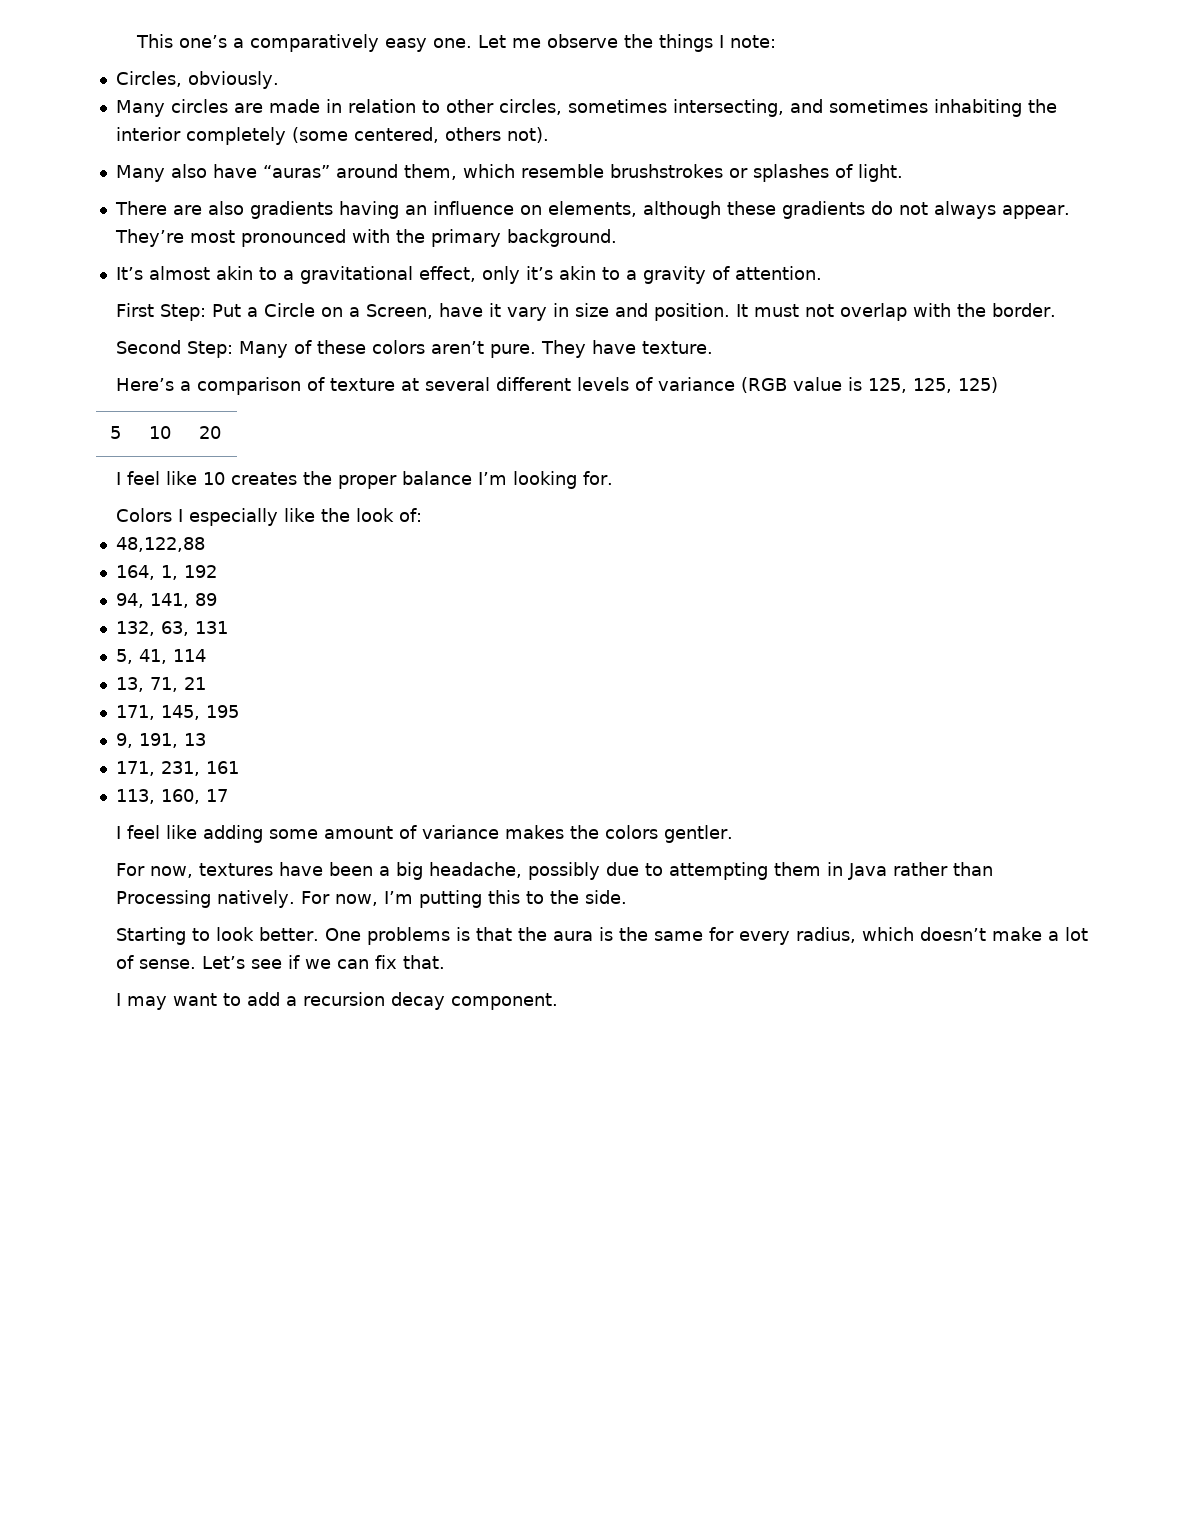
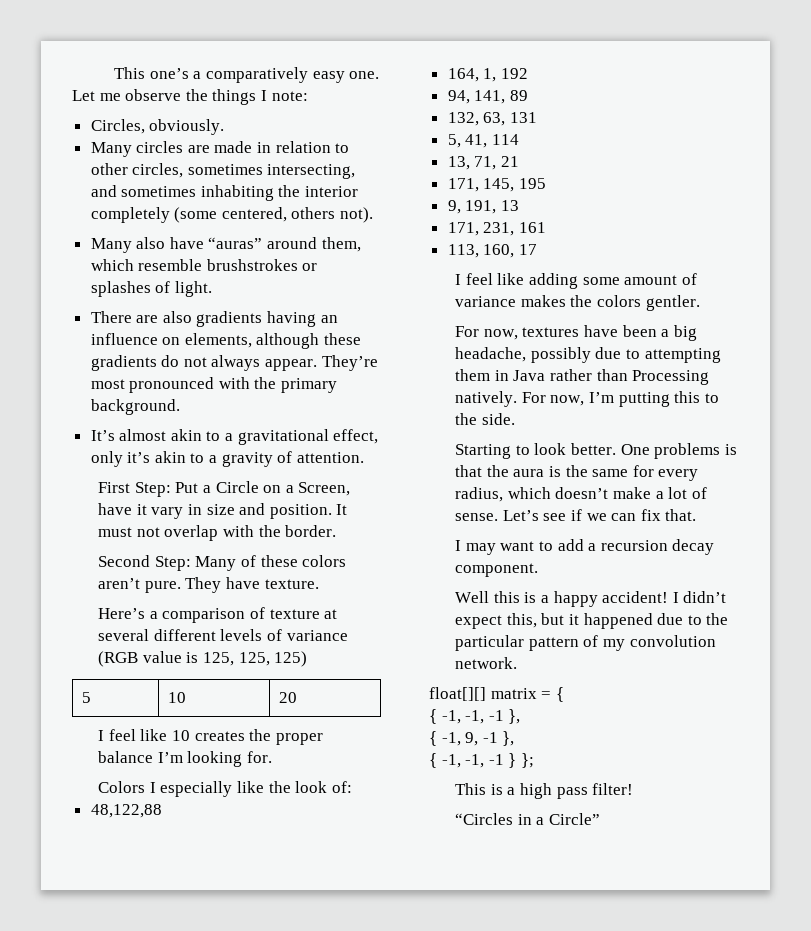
+ Well this is a happy accident! I didn’t expect this, but it happened due to the particular pattern of my convolution network.
+ float[][] matrix = {
+ { -1, -1, -1 },
+ { -1, 9, -1 },
+ { -1, -1, -1 } };
+ This is a high pass filter!
+ “Circles in a Circle”

